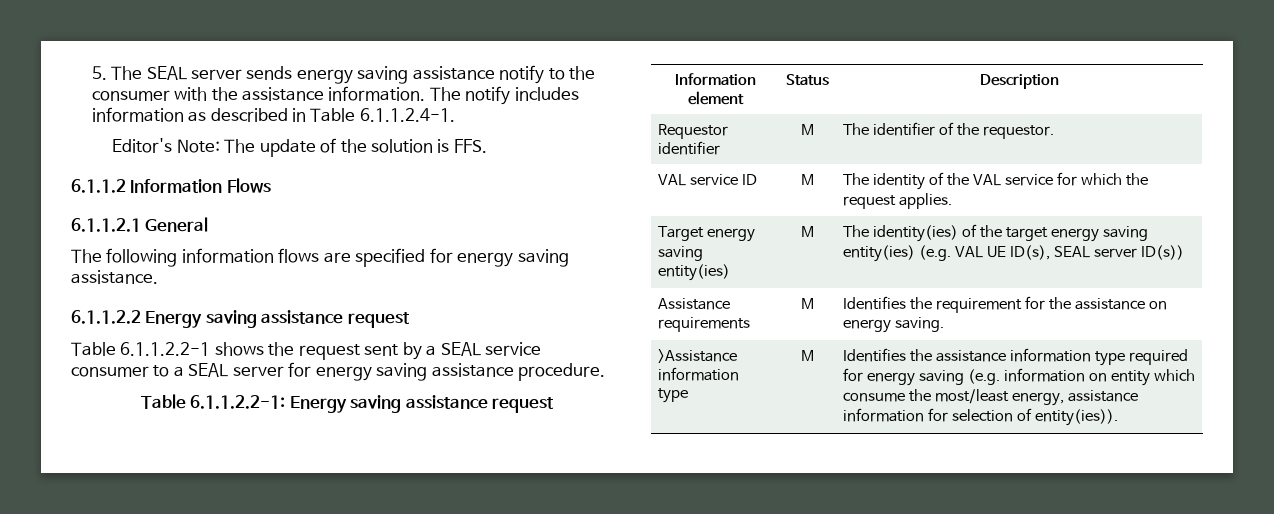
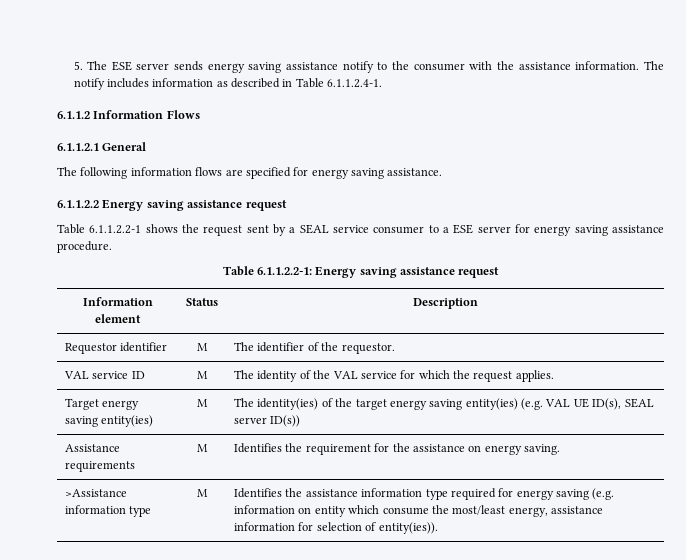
- 5. The SEAL server sends energy saving assistance notify to the consumer with the assistance information.
+ 5. The ESE server sends energy saving assistance notify to the consumer with the assistance information.
- Editor's Note: The update of the solution is FFS.
- Table 6.1.1.2.2-1 shows the request sent by a SEAL service consumer to a SEAL server for energy saving assistance procedure.
+ Table 6.1.1.2.2-1 shows the request sent by a SEAL service consumer to a ESE server for energy saving assistance procedure.

